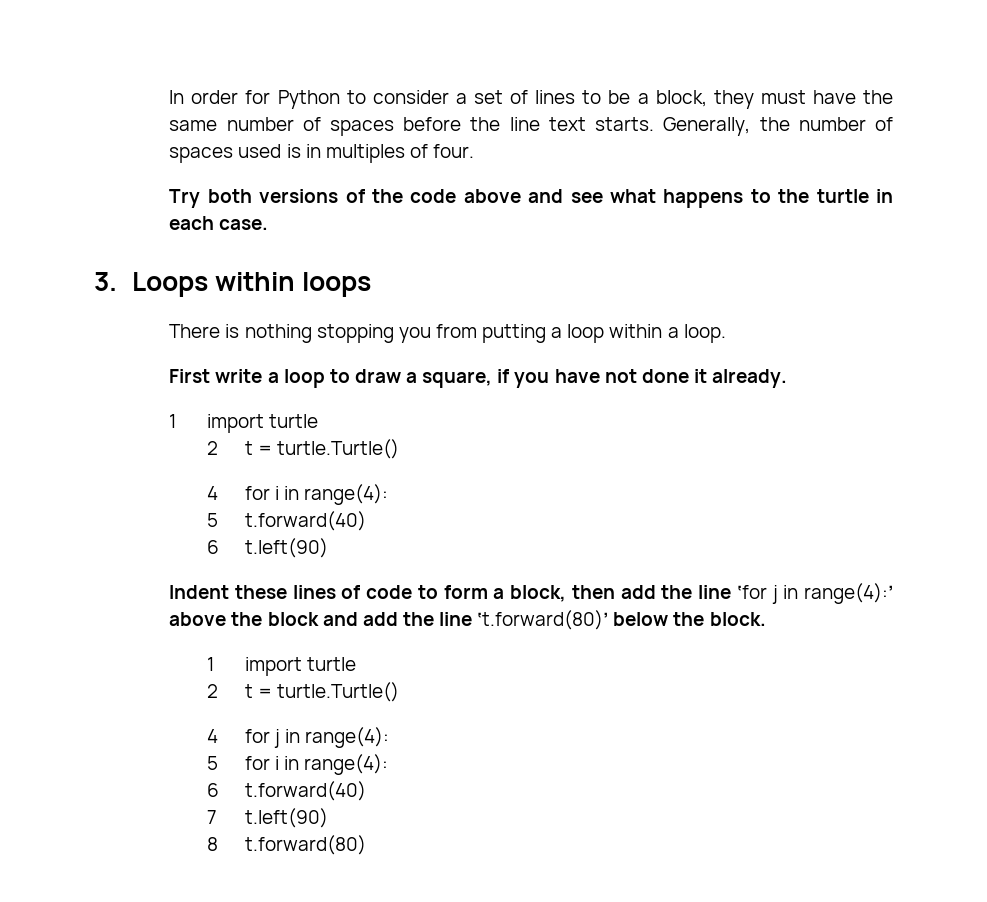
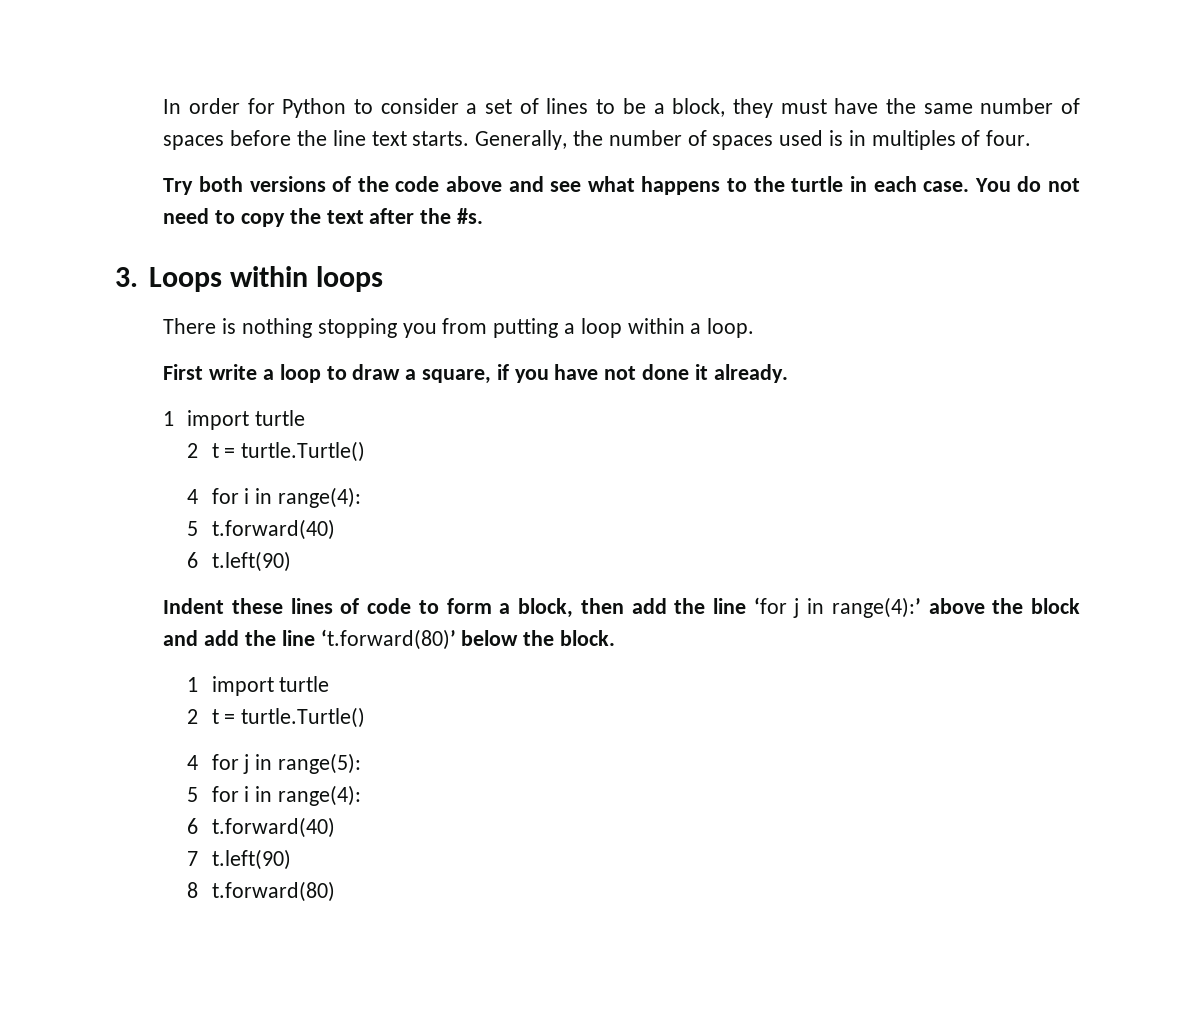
+ You do not need to copy the text after the #s.
- 4 for j in range(4):
+ 4 for j in range(5):

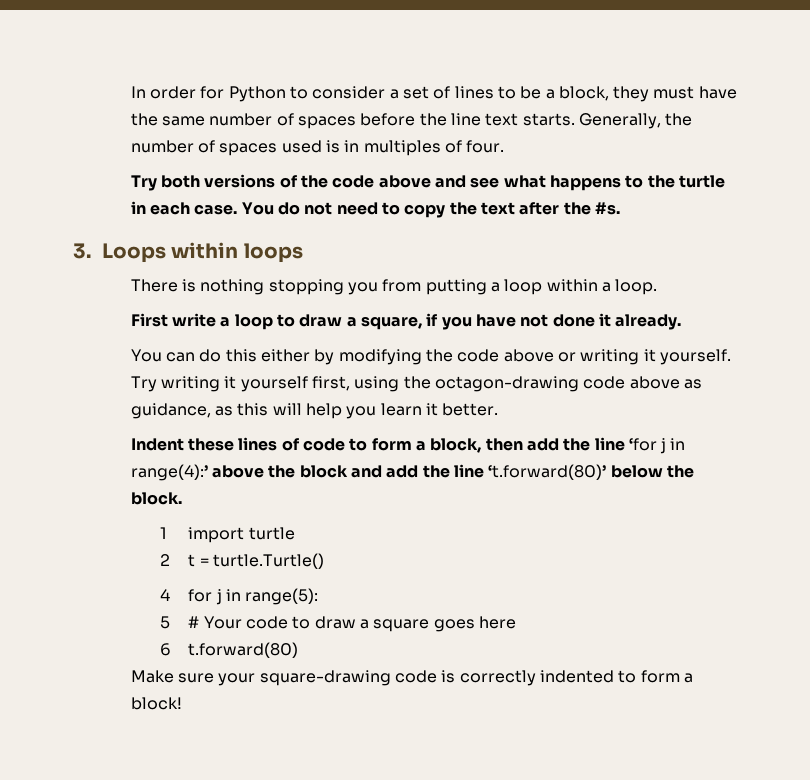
  First write a loop to draw a square, if you have not done it already.
- 1 import turtle
- 2 t = turtle.Turtle()
- 4 for i in range(4):
- 5 t.forward(40)
- 6 t.left(90)
+ You can do this either by modifying the code above or writing it yourself. Try writing it yourself first, using the octagon-drawing code above as guidance, as this will help you learn it better.
- 5 for i in range(4):
- 6 t.forward(40)
- 7 t.left(90)
- 8 t.forward(80)
+ 5 # Your code to draw a square goes here
+ 6 t.forward(80)
+ Make sure your square-drawing code is correctly indented to form a block!

